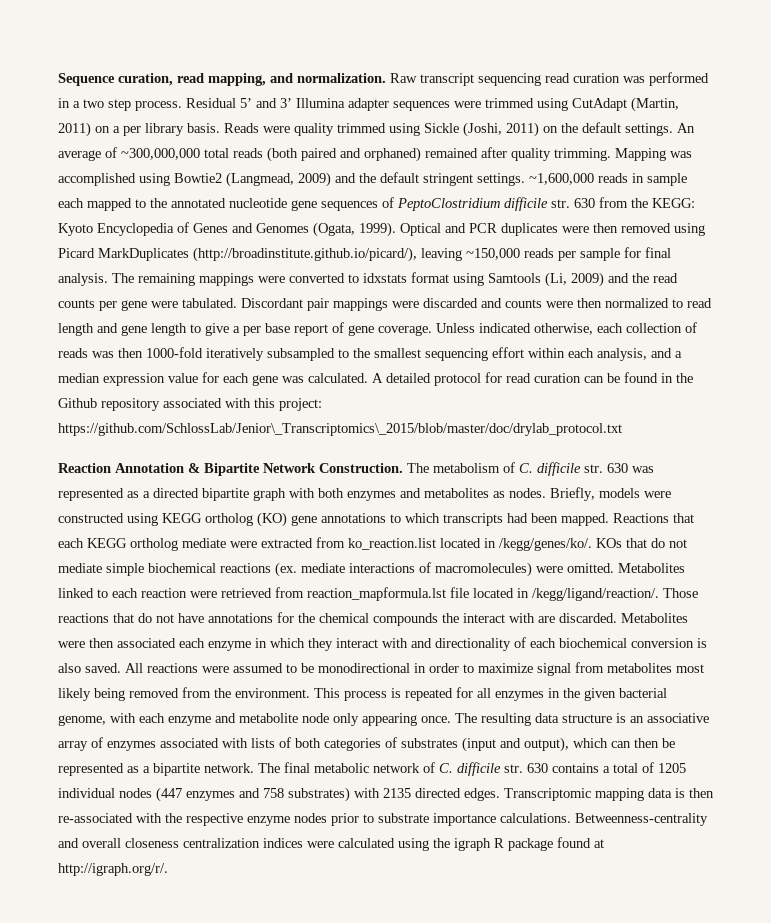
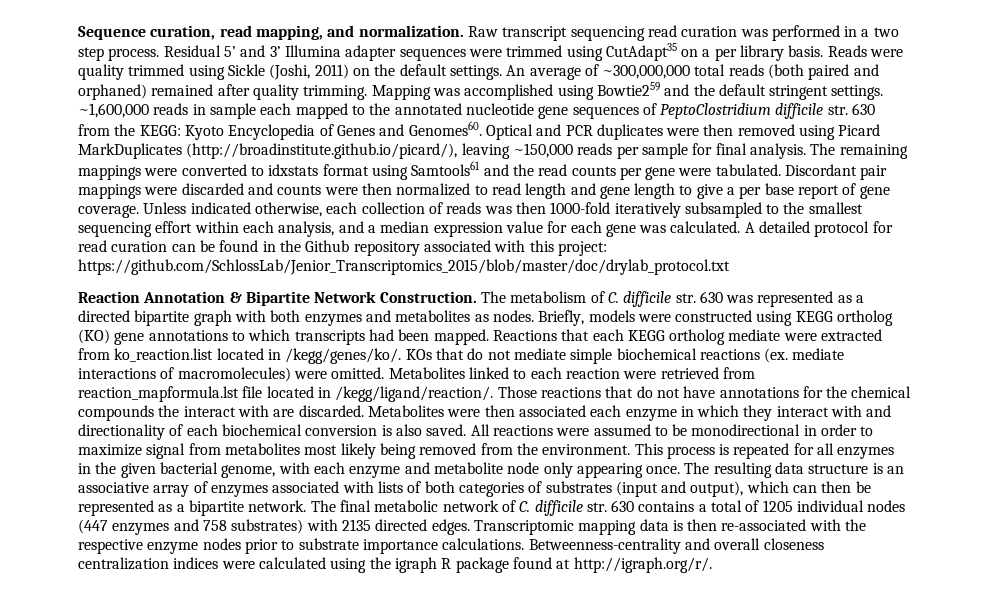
- Residual 5’ and 3’ Illumina adapter sequences were trimmed using CutAdapt (Martin, 2011) on a per library basis.
+ Residual 5’ and 3’ Illumina adapter sequences were trimmed using CutAdapt35 on a per library basis.
- Mapping was accomplished using Bowtie2 (Langmead, 2009) and the default stringent settings.
+ Mapping was accomplished using Bowtie259 and the default stringent settings.
- ~1,600,000 reads in sample each mapped to the annotated nucleotide gene sequences of PeptoClostridium difficile str. 630 from the KEGG: Kyoto Encyclopedia of Genes and Genomes (Ogata, 1999).
+ ~1,600,000 reads in sample each mapped to the annotated nucleotide gene sequences of PeptoClostridium difficile str. 630 from the KEGG: Kyoto Encyclopedia of Genes and Genomes60.
- The remaining mappings were converted to idxstats format using Samtools (Li, 2009) and the read counts per gene were tabulated.
+ The remaining mappings were converted to idxstats format using Samtools61 and the read counts per gene were tabulated.
- A detailed protocol for read curation can be found in the Github repository associated with this project: https://github.com/SchlossLab/Jenior\_Transcriptomics\_2015/blob/master/doc/drylab_protocol.txt
+ A detailed protocol for read curation can be found in the Github repository associated with this project: https://github.com/SchlossLab/Jenior_Transcriptomics_2015/blob/master/doc/drylab_protocol.txt

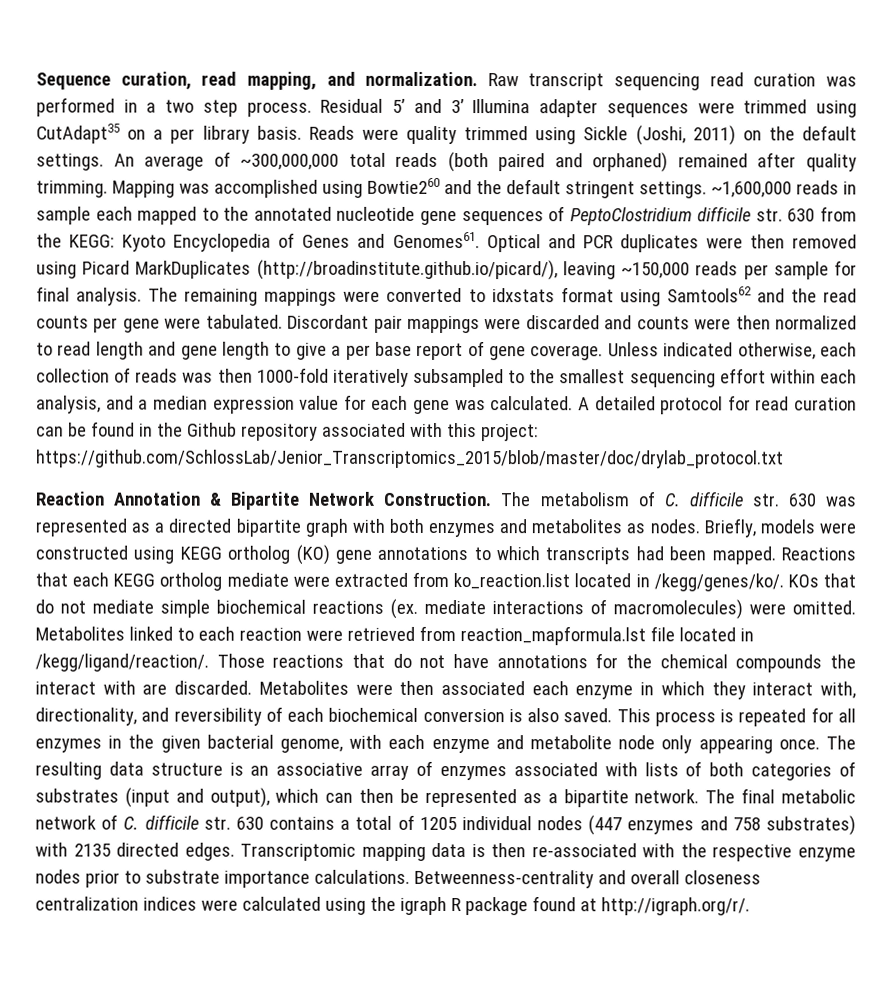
- Mapping was accomplished using Bowtie259 and the default stringent settings.
+ Mapping was accomplished using Bowtie260 and the default stringent settings.
- ~1,600,000 reads in sample each mapped to the annotated nucleotide gene sequences of PeptoClostridium difficile str. 630 from the KEGG: Kyoto Encyclopedia of Genes and Genomes60.
+ ~1,600,000 reads in sample each mapped to the annotated nucleotide gene sequences of PeptoClostridium difficile str. 630 from the KEGG: Kyoto Encyclopedia of Genes and Genomes61.
- The remaining mappings were converted to idxstats format using Samtools61 and the read counts per gene were tabulated.
+ The remaining mappings were converted to idxstats format using Samtools62 and the read counts per gene were tabulated.
- Metabolites were then associated each enzyme in which they interact with and directionality of each biochemical conversion is also saved.
+ Metabolites were then associated each enzyme in which they interact with, directionality, and reversibility of each biochemical conversion is also saved.
- All reactions were assumed to be monodirectional in order to maximize signal from metabolites most likely being removed from the environment.

